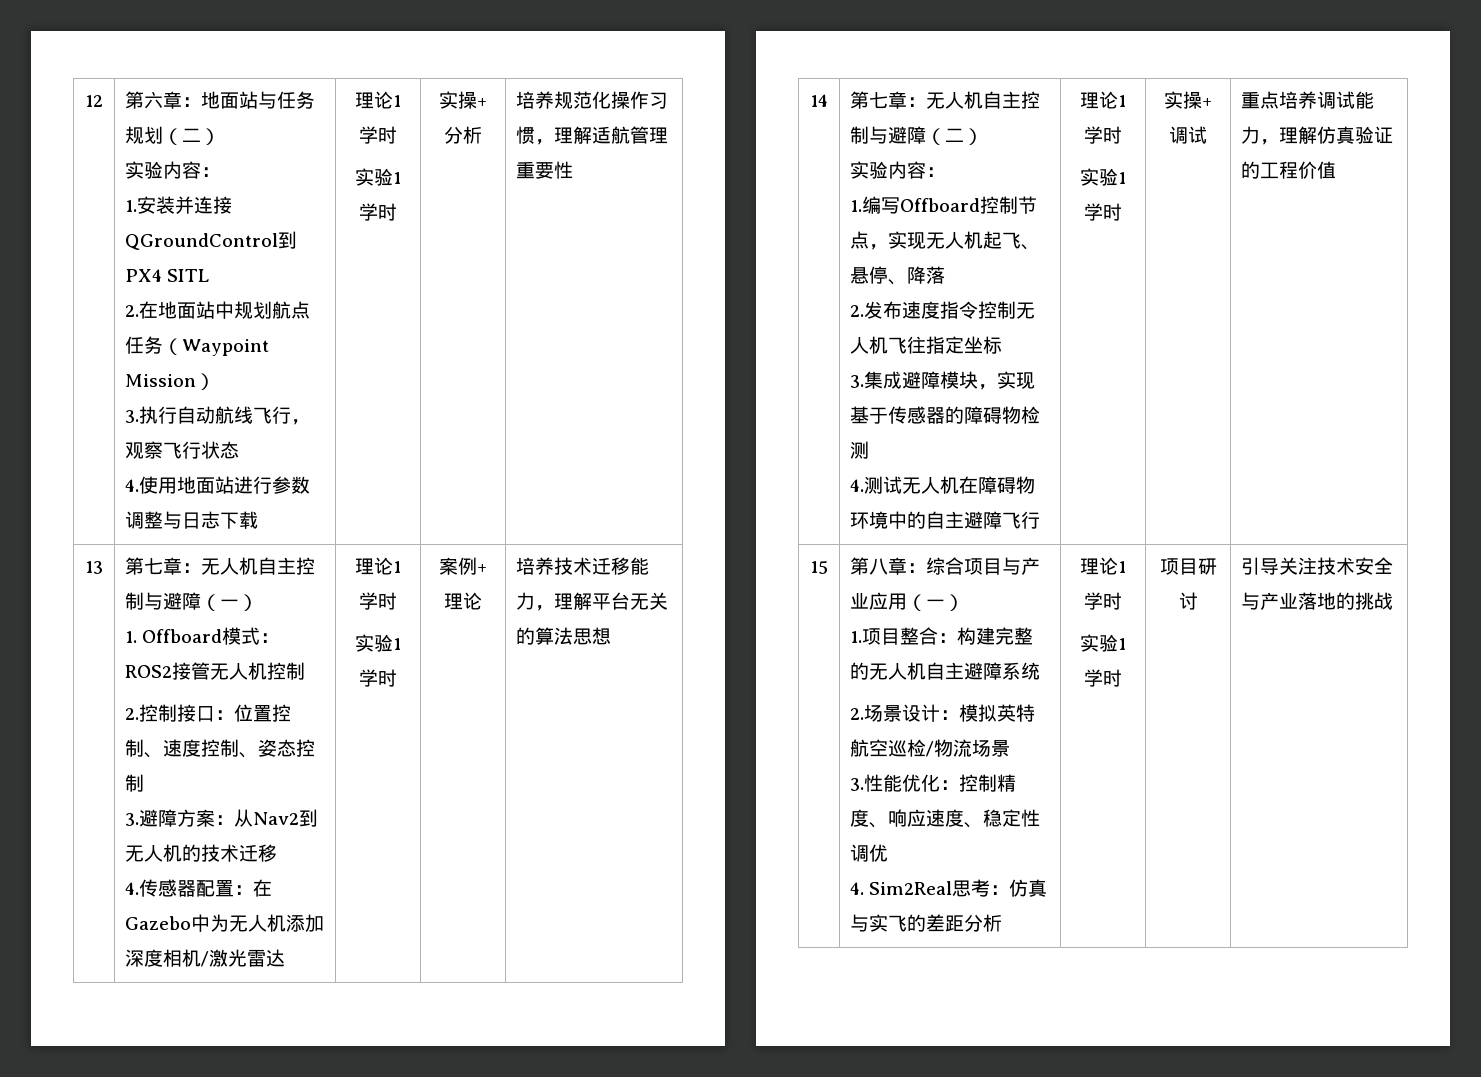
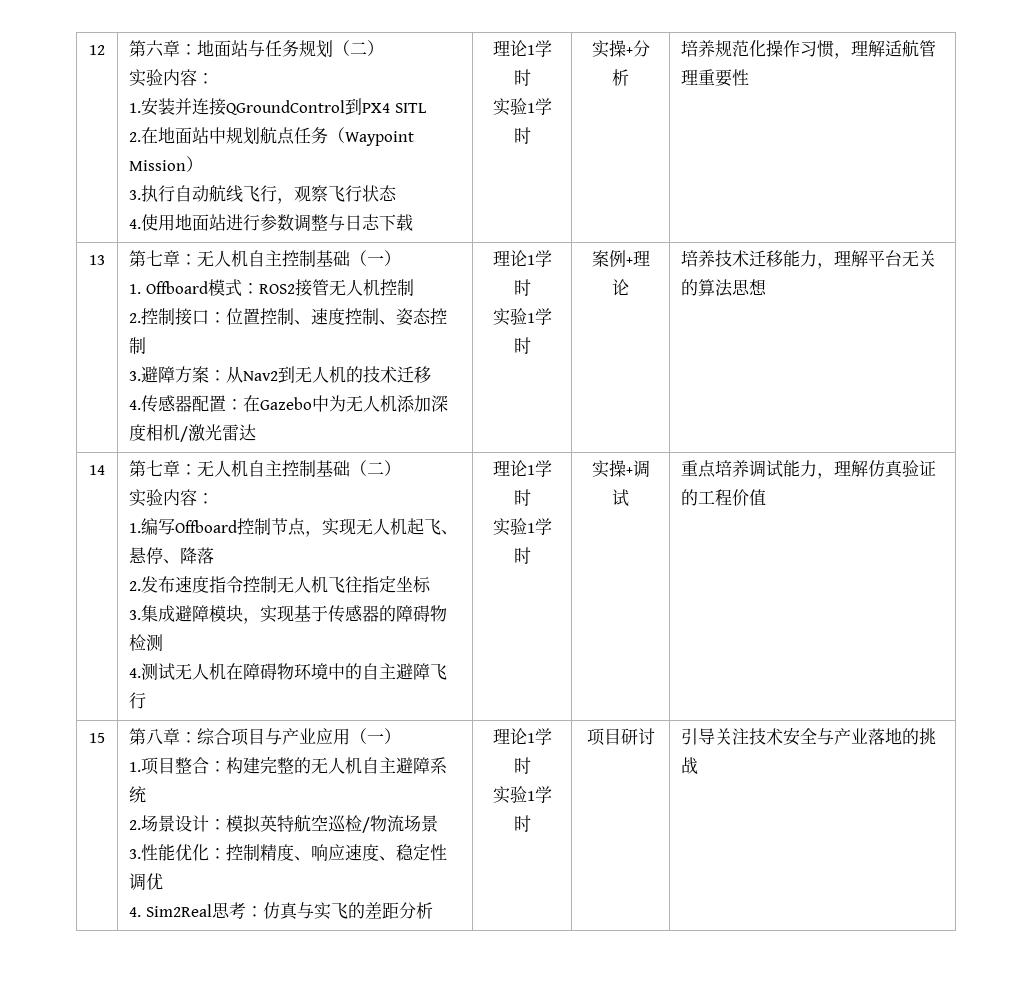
- 第七章：无人机自主控制与避障（一）
+ 第七章：无人机自主控制基础（一）
- 第七章：无人机自主控制与避障（二）
+ 第七章：无人机自主控制基础（二）

